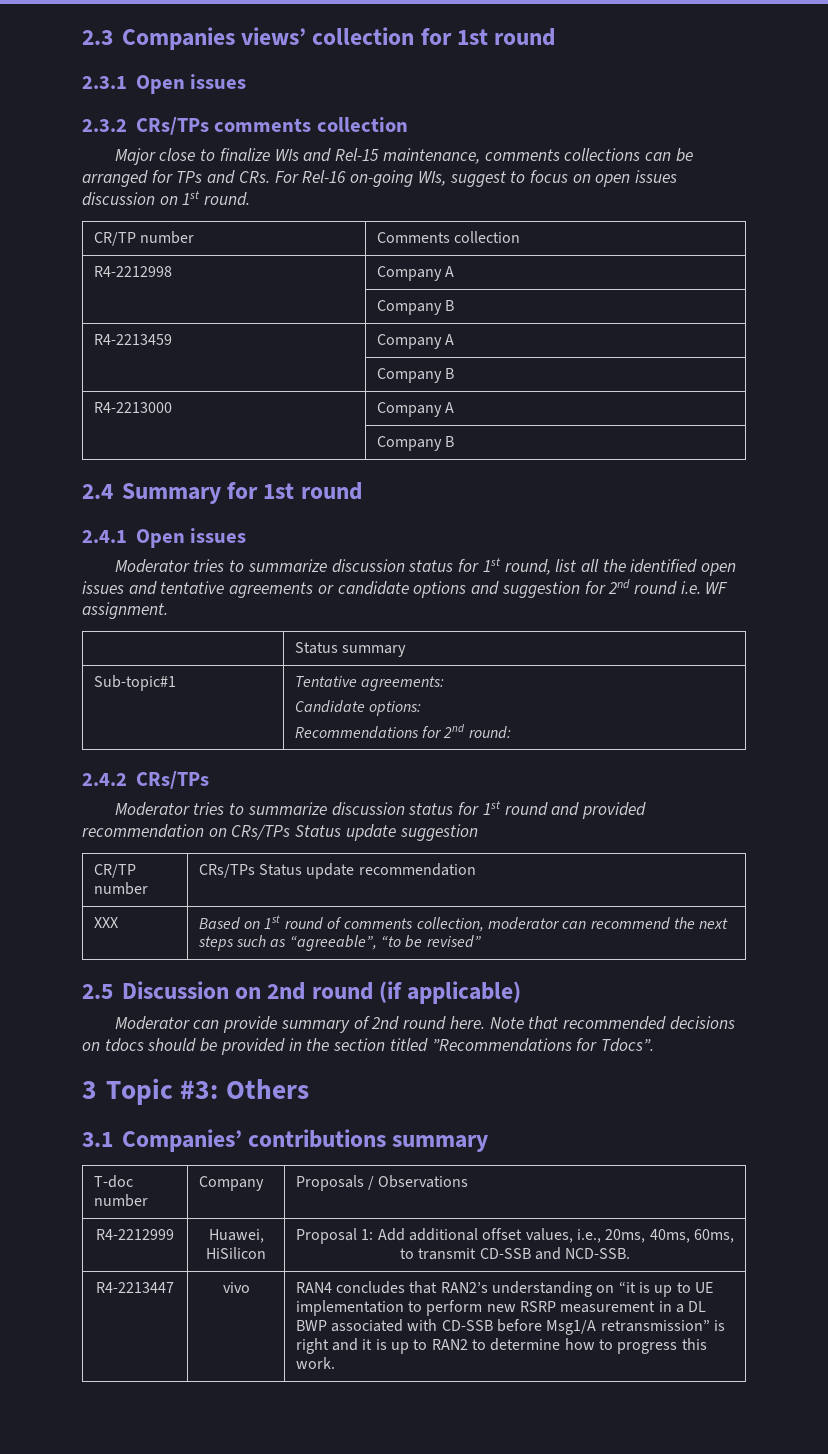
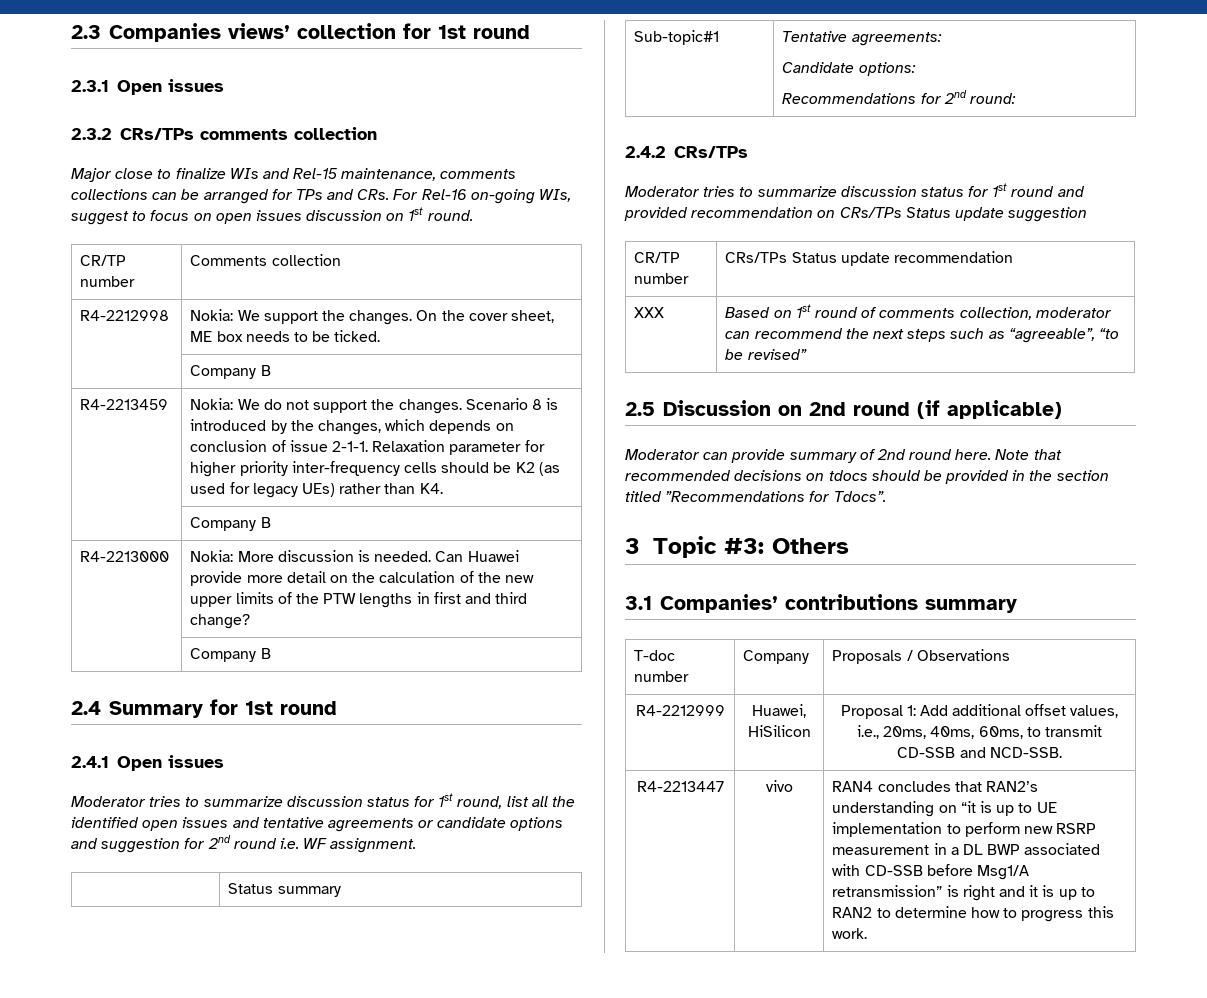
- R4-2212998 | Company A
+ R4-2212998 | Nokia: We support the changes. On the cover sheet, ME box needs to be ticked.
  | Company B
- R4-2213459 | Company A
+ R4-2213459 | Nokia: We do not support the changes. Scenario 8 is introduced by the changes, which depends on conclusion of issue 2-1-1. Relaxation parameter for higher priority inter-frequency cells should be K2 (as used for legacy UEs) rather than K4.
  | Company B
- R4-2213000 | Company A
+ R4-2213000 | Nokia: More discussion is needed. Can Huawei provide more detail on the calculation of the new upper limits of the PTW lengths in first and third change?

